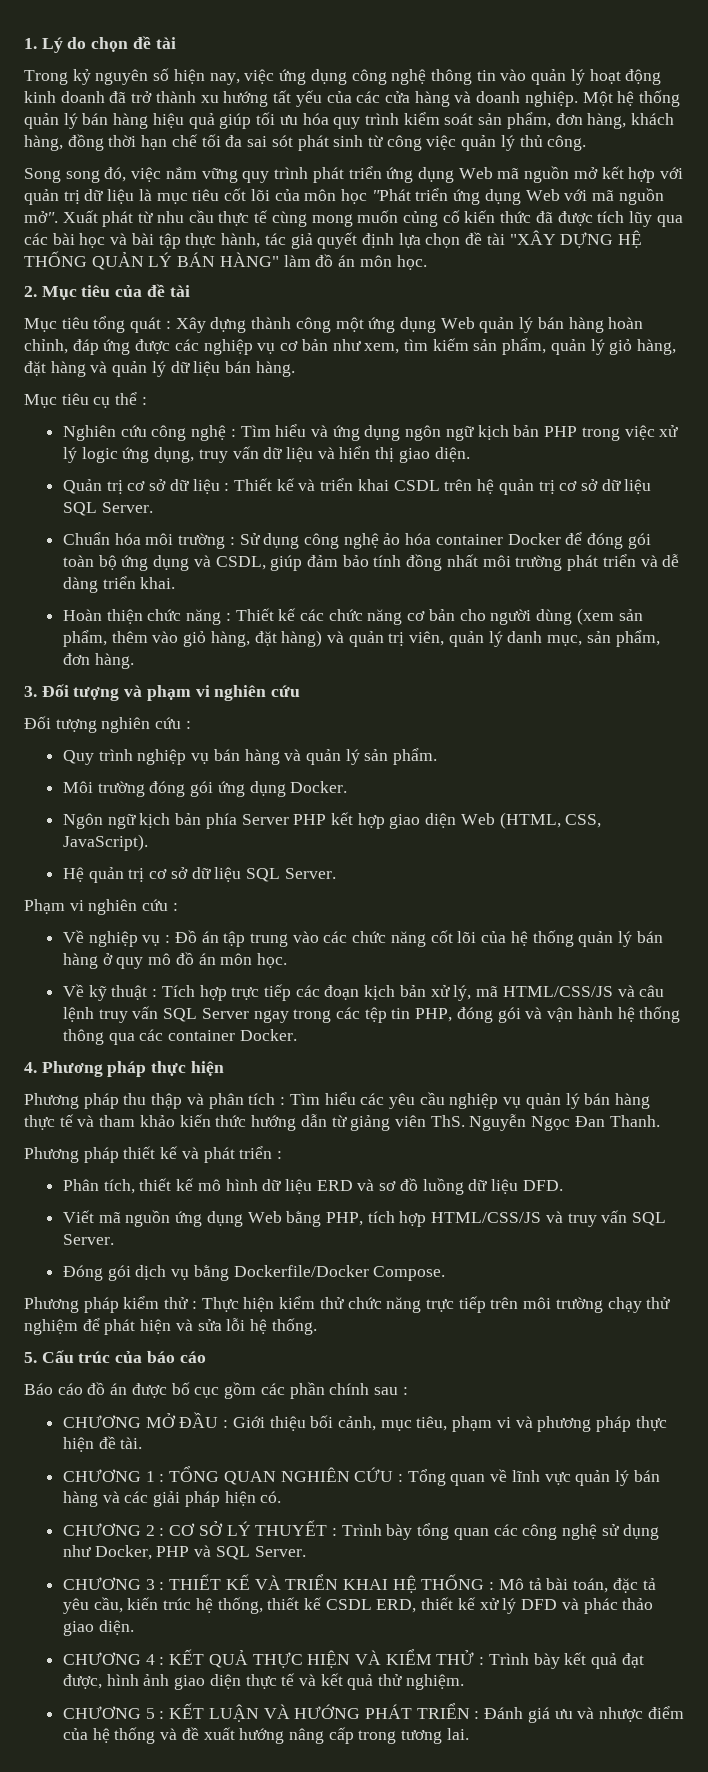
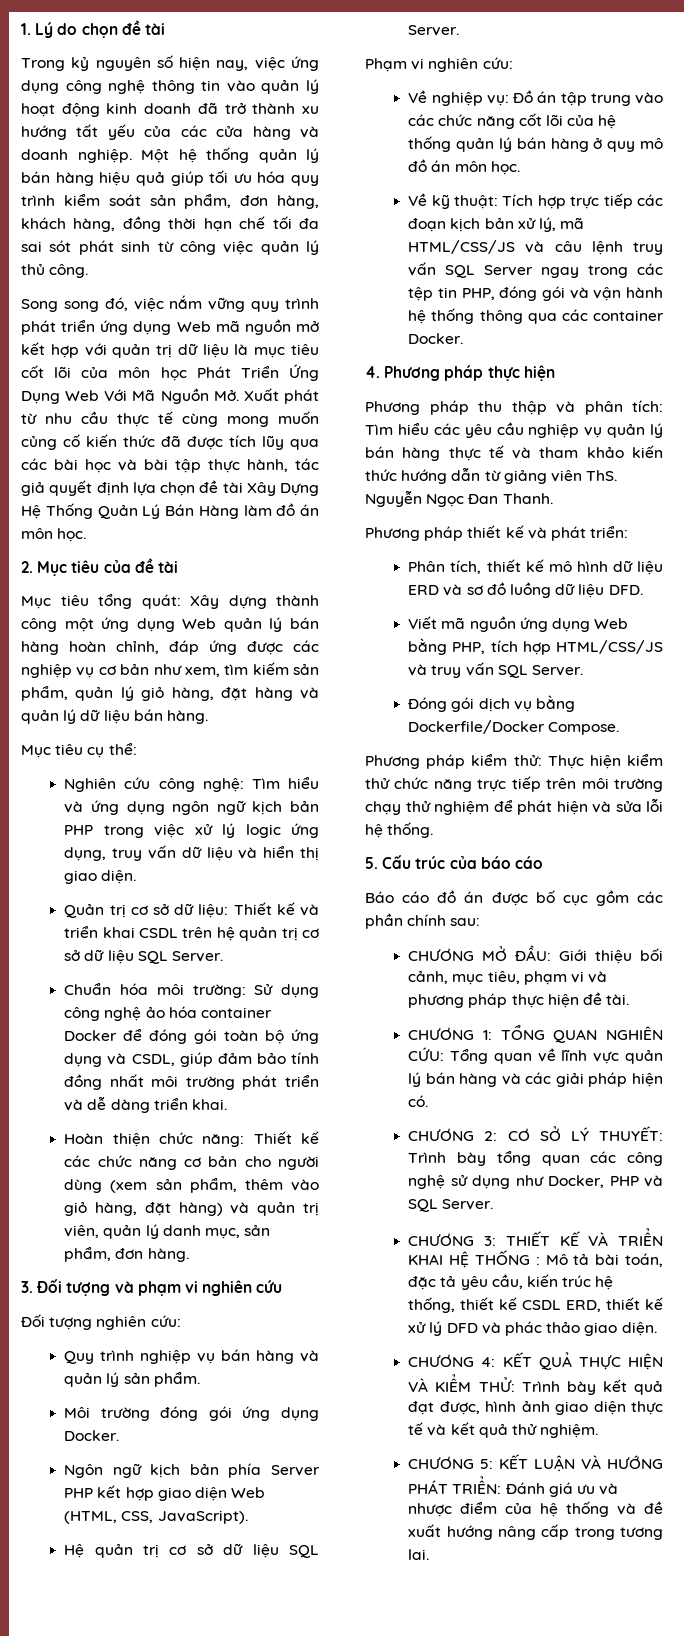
- Song song đó, việc nắm vững quy trình phát triển ứng dụng Web mã nguồn mở kết hợp với quản trị dữ liệu là mục tiêu cốt lõi của môn học "Phát triển ứng dụng Web với mã nguồn mở". Xuất phát từ nhu cầu thực tế cùng mong muốn củng cố kiến thức đã được tích lũy qua các bài học và bài tập thực hành, tác giả quyết định lựa chọn đề tài "XÂY DỰNG HỆ THỐNG QUẢN LÝ BÁN HÀNG" làm đồ án môn học.
+ Song song đó, việc nắm vững quy trình phát triển ứng dụng Web mã nguồn mở kết hợp với quản trị dữ liệu là mục tiêu cốt lõi của môn học Phát Triển Ứng Dụng Web Với Mã Nguồn Mở. Xuất phát từ nhu cầu thực tế cùng mong muốn củng cố kiến thức đã được tích lũy qua các bài học và bài tập thực hành, tác giả quyết định lựa chọn đề tài Xây Dựng Hệ Thống Quản Lý Bán Hàng làm đồ án môn học.
- Mục tiêu tổng quát : Xây dựng thành công một ứng dụng Web quản lý bán hàng hoàn chỉnh, đáp ứng được các nghiệp vụ cơ bản như xem, tìm kiếm sản phẩm, quản lý giỏ hàng, đặt hàng và quản lý dữ liệu bán hàng.
+ Mục tiêu tổng quát: Xây dựng thành công một ứng dụng Web quản lý bán hàng hoàn chỉnh, đáp ứng được các nghiệp vụ cơ bản như xem, tìm kiếm sản phẩm, quản lý giỏ hàng, đặt hàng và quản lý dữ liệu bán hàng.
- Mục tiêu cụ thể :
+ Mục tiêu cụ thể:
- Nghiên cứu công nghệ : Tìm hiểu và ứng dụng ngôn ngữ kịch bản PHP trong việc xử lý logic ứng dụng, truy vấn dữ liệu và hiển thị giao diện.
+ Nghiên cứu công nghệ: Tìm hiểu và ứng dụng ngôn ngữ kịch bản PHP trong việc xử lý logic ứng dụng, truy vấn dữ liệu và hiển thị giao diện.
- Quản trị cơ sở dữ liệu : Thiết kế và triển khai CSDL trên hệ quản trị cơ sở dữ liệu SQL Server.
+ Quản trị cơ sở dữ liệu: Thiết kế và triển khai CSDL trên hệ quản trị cơ sở dữ liệu SQL Server.
- Chuẩn hóa môi trường : Sử dụng công nghệ ảo hóa container Docker để đóng gói toàn bộ ứng dụng và CSDL, giúp đảm bảo tính đồng nhất môi trường phát triển và dễ dàng triển khai.
+ Chuẩn hóa môi trường: Sử dụng công nghệ ảo hóa container Docker để đóng gói toàn bộ ứng dụng và CSDL, giúp đảm bảo tính đồng nhất môi trường phát triển và dễ dàng triển khai.
- Hoàn thiện chức năng : Thiết kế các chức năng cơ bản cho người dùng (xem sản phẩm, thêm vào giỏ hàng, đặt hàng) và quản trị viên, quản lý danh mục, sản phẩm, đơn hàng.
+ Hoàn thiện chức năng: Thiết kế các chức năng cơ bản cho người dùng (xem sản phẩm, thêm vào giỏ hàng, đặt hàng) và quản trị viên, quản lý danh mục, sản phẩm, đơn hàng.
- Đối tượng nghiên cứu :
+ Đối tượng nghiên cứu:
- Phạm vi nghiên cứu :
+ Phạm vi nghiên cứu:
- Về nghiệp vụ : Đồ án tập trung vào các chức năng cốt lõi của hệ thống quản lý bán hàng ở quy mô đồ án môn học.
+ Về nghiệp vụ: Đồ án tập trung vào các chức năng cốt lõi của hệ thống quản lý bán hàng ở quy mô đồ án môn học.
- Về kỹ thuật : Tích hợp trực tiếp các đoạn kịch bản xử lý, mã HTML/CSS/JS và câu lệnh truy vấn SQL Server ngay trong các tệp tin PHP, đóng gói và vận hành hệ thống thông qua các container Docker.
+ Về kỹ thuật: Tích hợp trực tiếp các đoạn kịch bản xử lý, mã HTML/CSS/JS và câu lệnh truy vấn SQL Server ngay trong các tệp tin PHP, đóng gói và vận hành hệ thống thông qua các container Docker.
- Phương pháp thu thập và phân tích : Tìm hiểu các yêu cầu nghiệp vụ quản lý bán hàng thực tế và tham khảo kiến thức hướng dẫn từ giảng viên ThS. Nguyễn Ngọc Đan Thanh.
+ Phương pháp thu thập và phân tích: Tìm hiểu các yêu cầu nghiệp vụ quản lý bán hàng thực tế và tham khảo kiến thức hướng dẫn từ giảng viên ThS. Nguyễn Ngọc Đan Thanh.
- Phương pháp thiết kế và phát triển :
+ Phương pháp thiết kế và phát triển:
- Phương pháp kiểm thử : Thực hiện kiểm thử chức năng trực tiếp trên môi trường chạy thử nghiệm để phát hiện và sửa lỗi hệ thống.
+ Phương pháp kiểm thử: Thực hiện kiểm thử chức năng trực tiếp trên môi trường chạy thử nghiệm để phát hiện và sửa lỗi hệ thống.
- Báo cáo đồ án được bố cục gồm các phần chính sau :
+ Báo cáo đồ án được bố cục gồm các phần chính sau:
- CHƯƠNG MỞ ĐẦU : Giới thiệu bối cảnh, mục tiêu, phạm vi và phương pháp thực hiện đề tài.
+ CHƯƠNG MỞ ĐẦU: Giới thiệu bối cảnh, mục tiêu, phạm vi và phương pháp thực hiện đề tài.
- CHƯƠNG 1 : TỔNG QUAN NGHIÊN CỨU : Tổng quan về lĩnh vực quản lý bán hàng và các giải pháp hiện có.
+ CHƯƠNG 1: TỔNG QUAN NGHIÊN CỨU: Tổng quan về lĩnh vực quản lý bán hàng và các giải pháp hiện có.
- CHƯƠNG 2 : CƠ SỞ LÝ THUYẾT : Trình bày tổng quan các công nghệ sử dụng như Docker, PHP và SQL Server.
+ CHƯƠNG 2: CƠ SỞ LÝ THUYẾT: Trình bày tổng quan các công nghệ sử dụng như Docker, PHP và SQL Server.
- CHƯƠNG 3 : THIẾT KẾ VÀ TRIỂN KHAI HỆ THỐNG : Mô tả bài toán, đặc tả yêu cầu, kiến trúc hệ thống, thiết kế CSDL ERD, thiết kế xử lý DFD và phác thảo giao diện.
+ CHƯƠNG 3: THIẾT KẾ VÀ TRIỂN KHAI HỆ THỐNG : Mô tả bài toán, đặc tả yêu cầu, kiến trúc hệ thống, thiết kế CSDL ERD, thiết kế xử lý DFD và phác thảo giao diện.
- CHƯƠNG 4 : KẾT QUẢ THỰC HIỆN VÀ KIỂM THỬ : Trình bày kết quả đạt được, hình ảnh giao diện thực tế và kết quả thử nghiệm.
+ CHƯƠNG 4: KẾT QUẢ THỰC HIỆN VÀ KIỂM THỬ: Trình bày kết quả đạt được, hình ảnh giao diện thực tế và kết quả thử nghiệm.
- CHƯƠNG 5 : KẾT LUẬN VÀ HƯỚNG PHÁT TRIỂN : Đánh giá ưu và nhược điểm của hệ thống và đề xuất hướng nâng cấp trong tương lai.
+ CHƯƠNG 5: KẾT LUẬN VÀ HƯỚNG PHÁT TRIỂN: Đánh giá ưu và nhược điểm của hệ thống và đề xuất hướng nâng cấp trong tương lai.

